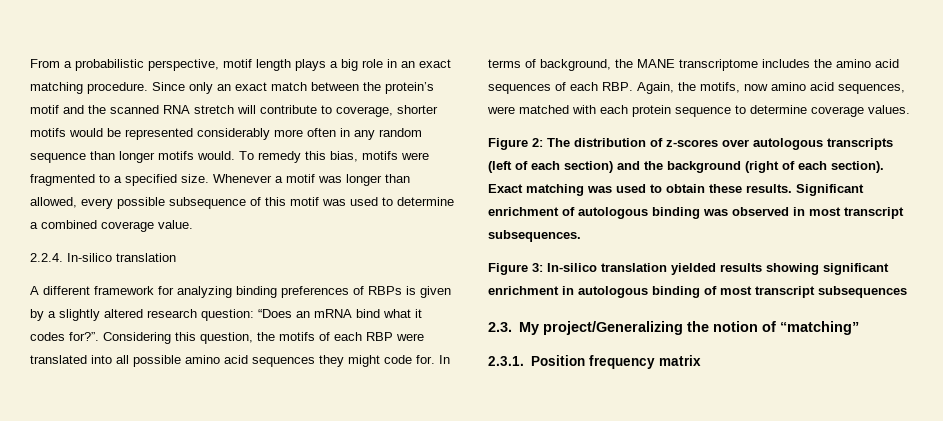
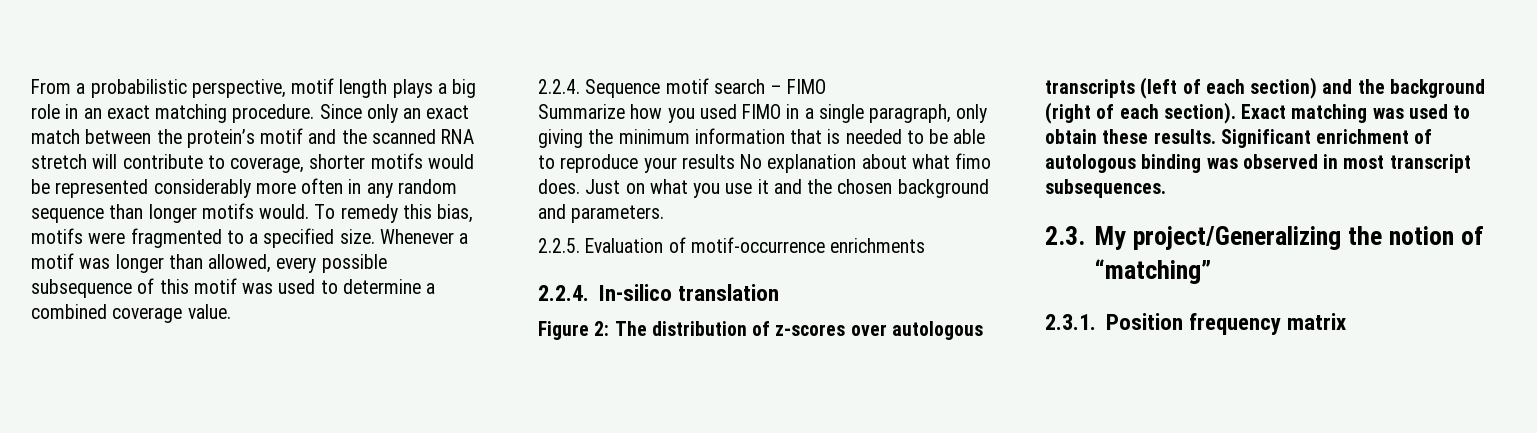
+ 2.2.4. Sequence motif search – FIMO
+ Summarize how you used FIMO in a single paragraph, only giving the minimum information that is needed to be able to reproduce your results No explanation about what fimo does. Just on what you use it and the chosen background and parameters.
+ 2.2.5. Evaluation of motif-occurrence enrichments
  2.2.4. In-silico translation
- A different framework for analyzing binding preferences of RBPs is given by a slightly altered research question: “Does an mRNA bind what it codes for?”. Considering this question, the motifs of each RBP were translated into all possible amino acid sequences they might code for. In terms of background, the MANE transcriptome includes the amino acid sequences of each RBP. Again, the motifs, now amino acid sequences, were matched with each protein sequence to determine coverage values.
- Figure 3: In-silico translation yielded results showing significant enrichment in autologous binding of most transcript subsequences

